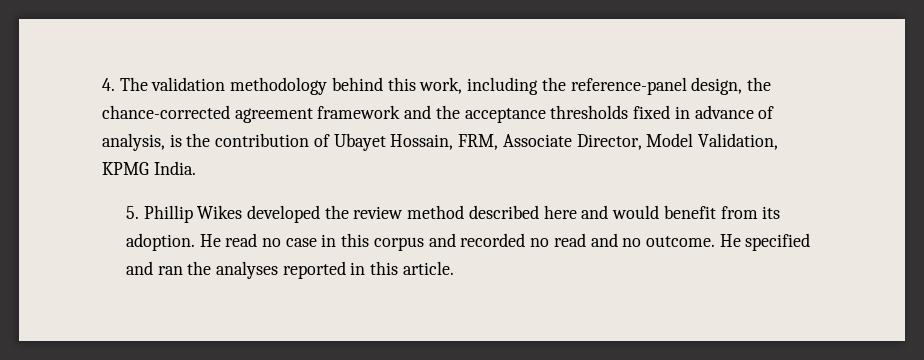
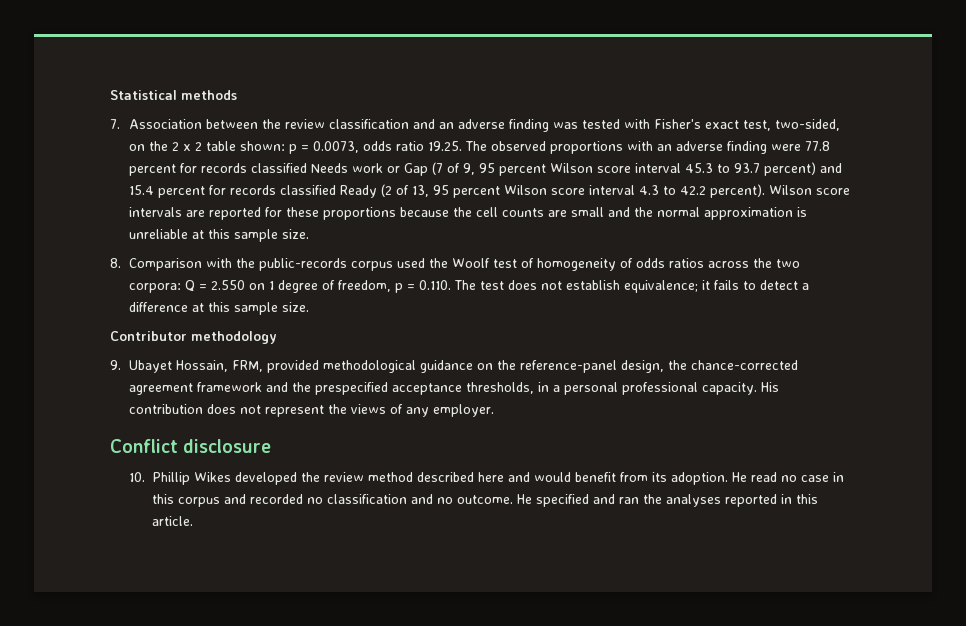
- 4. The validation methodology behind this work, including the reference-panel design, the chance-corrected agreement framework and the acceptance thresholds fixed in advance of analysis, is the contribution of Ubayet Hossain, FRM, Associate Director, Model Validation, KPMG India.
- 5. Phillip Wikes developed the review method described here and would benefit from its adoption.
+ Statistical methods
+ 7. Association between the review classification and an adverse finding was tested with Fisher's exact test, two-sided, on the 2 x 2 table shown: p = 0.0073, odds ratio 19.25. The observed proportions with an adverse finding were 77.8 percent for records classified Needs work or Gap (7 of 9, 95 percent Wilson score interval 45.3 to 93.7 percent) and 15.4 percent for records classified Ready (2 of 13, 95 percent Wilson score interval 4.3 to 42.2 percent). Wilson score intervals are reported for these proportions because the cell counts are small and the normal approximation is unreliable at this sample size.
+ 8. Comparison with the public-records corpus used the Woolf test of homogeneity of odds ratios across the two corpora: Q = 2.550 on 1 degree of freedom, p = 0.110. The test does not establish equivalence; it fails to detect a difference at this sample size.
+ Contributor methodology
+ 9. Ubayet Hossain, FRM, provided methodological guidance on the reference-panel design, the chance-corrected agreement framework and the prespecified acceptance thresholds, in a personal professional capacity. His contribution does not represent the views of any employer.
+ Conflict disclosure
+ 10. Phillip Wikes developed the review method described here and would benefit from its adoption.
- He read no case in this corpus and recorded no read and no outcome.
+ He read no case in this corpus and recorded no classification and no outcome.

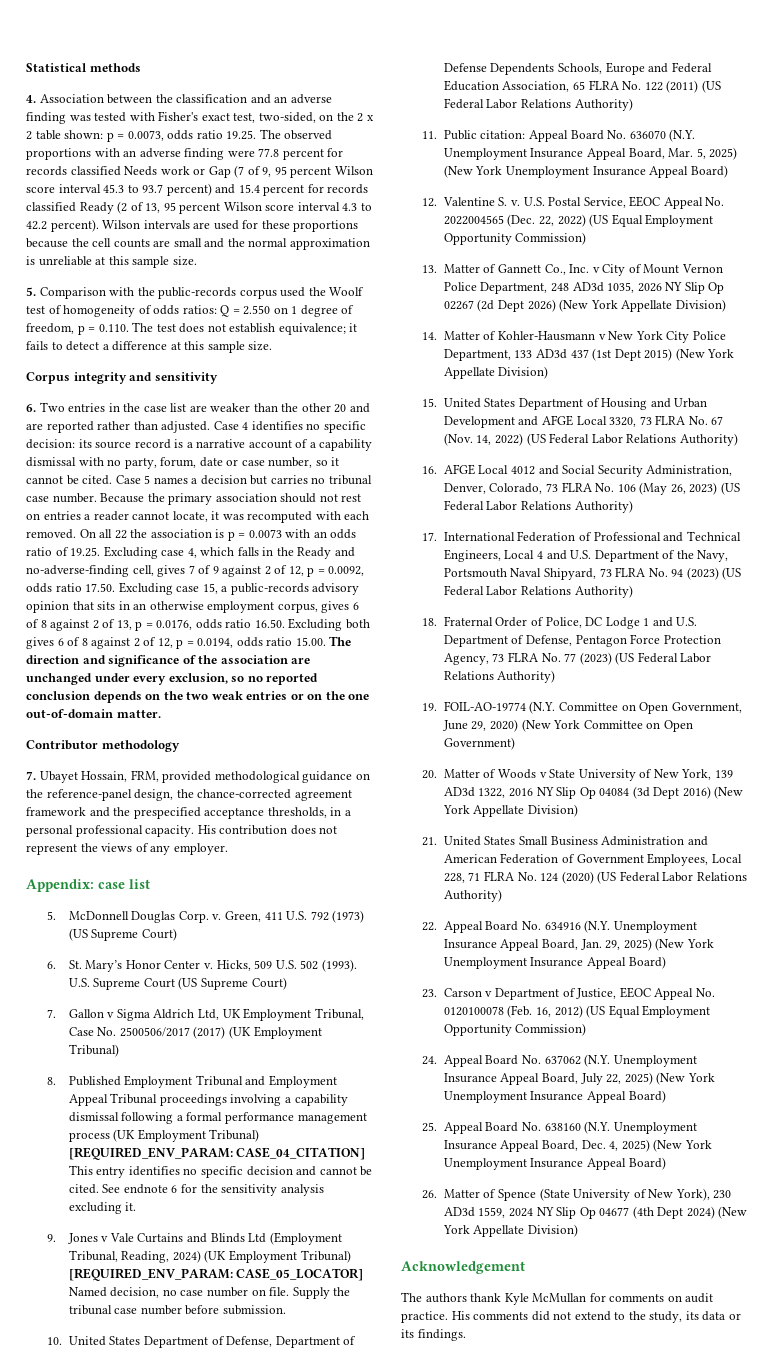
- 7. Association between the review classification and an adverse finding was tested with Fisher's exact test, two-sided, on the 2 x 2 table shown:
+ 4. Association between the classification and an adverse finding was tested with Fisher's exact test, two-sided, on the 2 x 2 table shown:
- Wilson score intervals are reported for these proportions because the cell counts are small and the normal approximation is unreliable at this sample size.
+ Wilson intervals are used for these proportions because the cell counts are small and the normal approximation is unreliable at this sample size.
- 8. Comparison with the public-records corpus used the Woolf test of homogeneity of odds ratios across the two corpora: Q = 2.550 on 1 degree of freedom, p = 0.110. The test does not establish equivalence; it fails to detect a difference at this sample size.
+ 5. Comparison with the public-records corpus used the Woolf test of homogeneity of odds ratios: Q = 2.550 on 1 degree of freedom, p = 0.110. The test does not establish equivalence; it fails to detect a difference at this sample size.
+ Corpus integrity and sensitivity
+ 6. Two entries in the case list are weaker than the other 20 and are reported rather than adjusted. Case 4 identifies no specific decision: its source record is a narrative account of a capability dismissal with no party, forum, date or case number, so it cannot be cited. Case 5 names a decision but carries no tribunal case number. Because the primary association should not rest on entries a reader cannot locate, it was recomputed with each removed. On all 22 the association is p = 0.0073 with an odds ratio of 19.25. Excluding case 4, which falls in the Ready and no-adverse-finding cell, gives 7 of 9 against 2 of 12, p = 0.0092, odds ratio 17.50. Excluding case 15, a public-records advisory opinion that sits in an otherwise employment corpus, gives 6 of 8 against 2 of 13, p = 0.0176, odds ratio 16.50. Excluding both gives 6 of 8 against 2 of 12, p = 0.0194, odds ratio 15.00. The direction and significance of the association are unchanged under every exclusion, so no reported conclusion depends on the two weak entries or on the one out-of-domain matter.
- 9. Ubayet Hossain, FRM, provided methodological guidance on the reference-panel design, the chance-corrected agreement framework and the prespecified acceptance thresholds, in a personal professional capacity.
+ 7. Ubayet Hossain, FRM, provided methodological guidance on the reference-panel design, the chance-corrected agreement framework and the prespecified acceptance thresholds, in a personal professional capacity.
- Conflict disclosure
- 10. Phillip Wikes developed the review method described here and would benefit from its adoption. He read no case in this corpus and recorded no classification and no outcome. He specified and ran the analyses reported in this article.
+ Appendix: case list
+ 5. McDonnell Douglas Corp. v. Green, 411 U.S. 792 (1973) (US Supreme Court)
+ 6. St. Mary’s Honor Center v. Hicks, 509 U.S. 502 (1993). U.S. Supreme Court (US Supreme Court)
+ 7. Gallon v Sigma Aldrich Ltd, UK Employment Tribunal, Case No. 2500506/2017 (2017) (UK Employment Tribunal)
+ 8. Published Employment Tribunal and Employment Appeal Tribunal proceedings involving a capability dismissal following a formal performance management process (UK Employment Tribunal) [REQUIRED_ENV_PARAM: CASE_04_CITATION] This entry identifies no specific decision and cannot be cited. See endnote 6 for the sensitivity analysis excluding it.
+ 9. Jones v Vale Curtains and Blinds Ltd (Employment Tribunal, Reading, 2024) (UK Employment Tribunal) [REQUIRED_ENV_PARAM: CASE_05_LOCATOR] Named decision, no case number on file. Supply the tribunal case number before submission.
+ 10. United States Department of Defense, Department of Defense Dependents Schools, Europe and Federal Education Association, 65 FLRA No. 122 (2011) (US Federal Labor Relations Authority)
+ 11. Public citation: Appeal Board No. 636070 (N.Y. Unemployment Insurance Appeal Board, Mar. 5, 2025) (New York Unemployment Insurance Appeal Board)
+ 12. Valentine S. v. U.S. Postal Service, EEOC Appeal No. 2022004565 (Dec. 22, 2022) (US Equal Employment Opportunity Commission)
+ 13. Matter of Gannett Co., Inc. v City of Mount Vernon Police Department, 248 AD3d 1035, 2026 NY Slip Op 02267 (2d Dept 2026) (New York Appellate Division)
+ 14. Matter of Kohler-Hausmann v New York City Police Department, 133 AD3d 437 (1st Dept 2015) (New York Appellate Division)
+ 15. United States Department of Housing and Urban Development and AFGE Local 3320, 73 FLRA No. 67 (Nov. 14, 2022) (US Federal Labor Relations Authority)
+ 16. AFGE Local 4012 and Social Security Administration, Denver, Colorado, 73 FLRA No. 106 (May 26, 2023) (US Federal Labor Relations Authority)
+ 17. International Federation of Professional and Technical Engineers, Local 4 and U.S. Department of the Navy, Portsmouth Naval Shipyard, 73 FLRA No. 94 (2023) (US Federal Labor Relations Authority)
+ 18. Fraternal Order of Police, DC Lodge 1 and U.S. Department of Defense, Pentagon Force Protection Agency, 73 FLRA No. 77 (2023) (US Federal Labor Relations Authority)
+ 19. FOIL-AO-19774 (N.Y. Committee on Open Government, June 29, 2020) (New York Committee on Open Government)
+ 20. Matter of Woods v State University of New York, 139 AD3d 1322, 2016 NY Slip Op 04084 (3d Dept 2016) (New York Appellate Division)
+ 21. United States Small Business Administration and American Federation of Government Employees, Local 228, 71 FLRA No. 124 (2020) (US Federal Labor Relations Authority)
+ 22. Appeal Board No. 634916 (N.Y. Unemployment Insurance Appeal Board, Jan. 29, 2025) (New York Unemployment Insurance Appeal Board)
+ 23. Carson v Department of Justice, EEOC Appeal No. 0120100078 (Feb. 16, 2012) (US Equal Employment Opportunity Commission)
+ 24. Appeal Board No. 637062 (N.Y. Unemployment Insurance Appeal Board, July 22, 2025) (New York Unemployment Insurance Appeal Board)
+ 25. Appeal Board No. 638160 (N.Y. Unemployment Insurance Appeal Board, Dec. 4, 2025) (New York Unemployment Insurance Appeal Board)
+ 26. Matter of Spence (State University of New York), 230 AD3d 1559, 2024 NY Slip Op 04677 (4th Dept 2024) (New York Appellate Division)
+ Acknowledgement
+ The authors thank Kyle McMullan for comments on audit practice. His comments did not extend to the study, its data or its findings.

